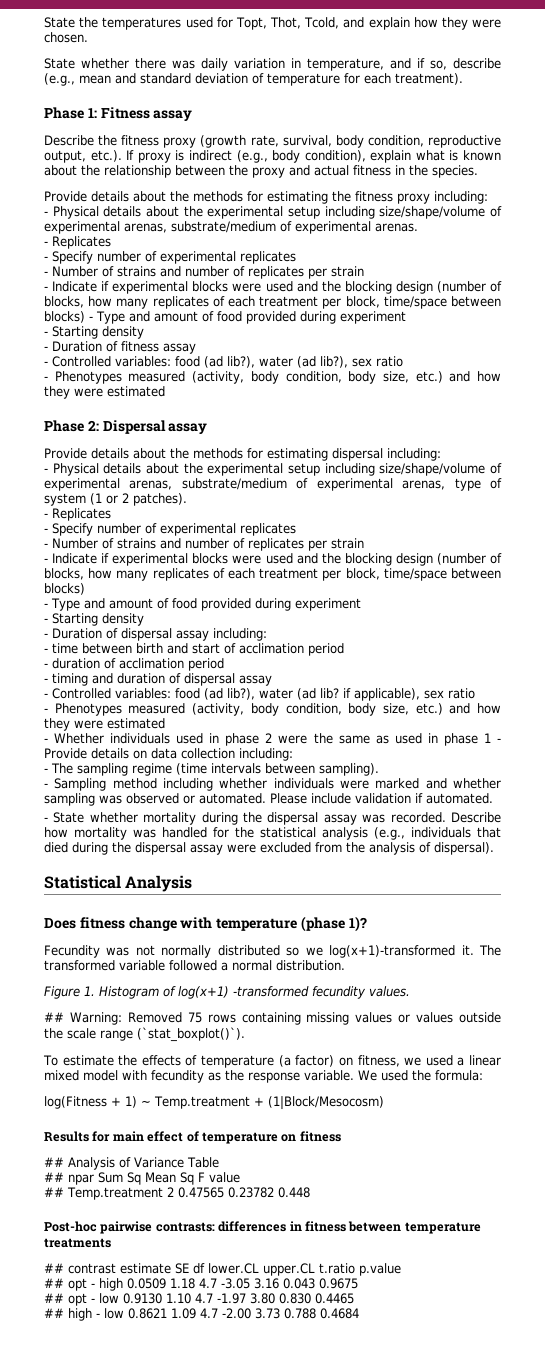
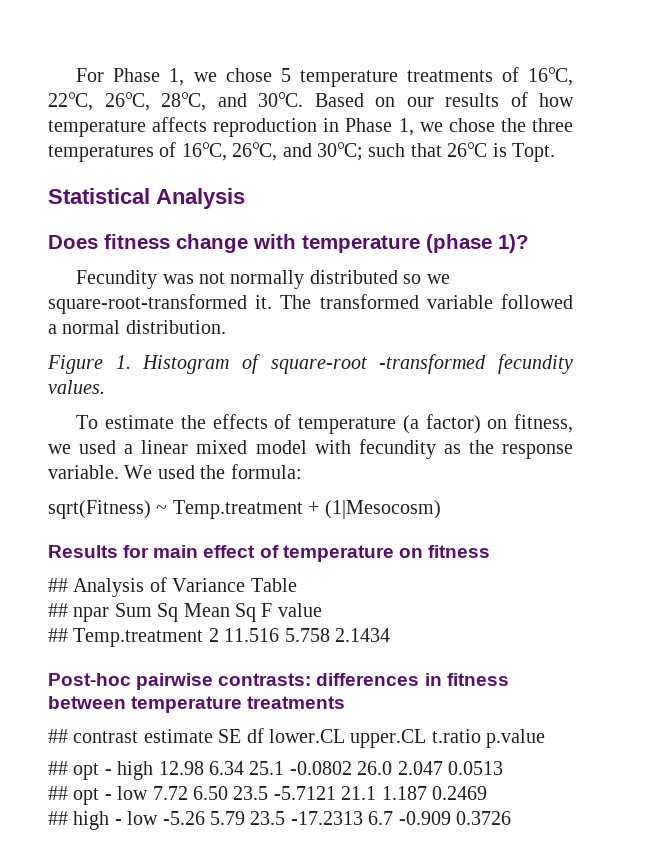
- State the temperatures used for Topt, Thot, Tcold, and explain how they were chosen.
- State whether there was daily variation in temperature, and if so, describe (e.g., mean and standard deviation of temperature for each treatment).
- Phase 1: Fitness assay
- Describe the fitness proxy (growth rate, survival, body condition, reproductive output, etc.). If proxy is indirect (e.g., body condition), explain what is known about the relationship between the proxy and actual fitness in the species.
- Provide details about the methods for estimating the fitness proxy including:
- - Physical details about the experimental setup including size/shape/volume of experimental arenas, substrate/medium of experimental arenas.
- - Replicates
- - Specify number of experimental replicates
- - Number of strains and number of replicates per strain
- - Indicate if experimental blocks were used and the blocking design (number of blocks, how many replicates of each treatment per block, time/space between blocks) - Type and amount of food provided during experiment
- - Starting density
- - Duration of fitness assay
- - Controlled variables: food (ad lib?), water (ad lib?), sex ratio
- - Phenotypes measured (activity, body condition, body size, etc.) and how they were estimated
- Phase 2: Dispersal assay
- Provide details about the methods for estimating dispersal including:
- - Physical details about the experimental setup including size/shape/volume of experimental arenas, substrate/medium of experimental arenas, type of system (1 or 2 patches).
- - Replicates
- - Specify number of experimental replicates
- - Number of strains and number of replicates per strain
- - Indicate if experimental blocks were used and the blocking design (number of blocks, how many replicates of each treatment per block, time/space between blocks)
- - Type and amount of food provided during experiment
- - Starting density
- - Duration of dispersal assay including:
- - time between birth and start of acclimation period
- - duration of acclimation period
- - timing and duration of dispersal assay
- - Controlled variables: food (ad lib?), water (ad lib? if applicable), sex ratio
- - Phenotypes measured (activity, body condition, body size, etc.) and how they were estimated
- - Whether individuals used in phase 2 were the same as used in phase 1 - Provide details on data collection including:
- - The sampling regime (time intervals between sampling).
- - Sampling method including whether individuals were marked and whether sampling was observed or automated. Please include validation if automated.
- - State whether mortality during the dispersal assay was recorded. Describe how mortality was handled for the statistical analysis (e.g., individuals that died during the dispersal assay were excluded from the analysis of dispersal).
+ For Phase 1, we chose 5 temperature treatments of 16℃, 22℃, 26℃, 28℃, and 30℃. Based on our results of how temperature affects reproduction in Phase 1, we chose the three temperatures of 16℃, 26℃, and 30℃; such that 26℃ is Topt.
- Fecundity was not normally distributed so we log(x+1)-transformed it.
+ Fecundity was not normally distributed so we square-root-transformed it.
- Figure 1. Histogram of log(x+1) -transformed fecundity values.
+ Figure 1. Histogram of square-root -transformed fecundity values.
- ## Warning: Removed 75 rows containing missing values or values outside the scale range (`stat_boxplot()`).
- log(Fitness + 1) ~ Temp.treatment + (1|Block/Mesocosm)
+ sqrt(Fitness) ~ Temp.treatment + (1|Mesocosm)
- ## Temp.treatment 2 0.47565 0.23782 0.448
+ ## Temp.treatment 2 11.516 5.758 2.1434
- ## opt - high 0.0509 1.18 4.7 -3.05 3.16 0.043 0.9675
- ## opt - low 0.9130 1.10 4.7 -1.97 3.80 0.830 0.4465
- ## high - low 0.8621 1.09 4.7 -2.00 3.73 0.788 0.4684
+ ## opt - high 12.98 6.34 25.1 -0.0802 26.0 2.047 0.0513
+ ## opt - low 7.72 6.50 23.5 -5.7121 21.1 1.187 0.2469
+ ## high - low -5.26 5.79 23.5 -17.2313 6.7 -0.909 0.3726

